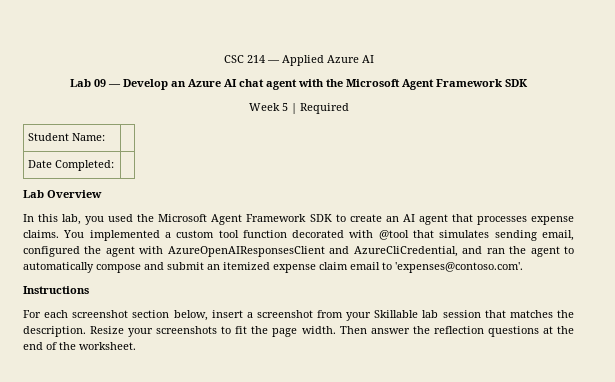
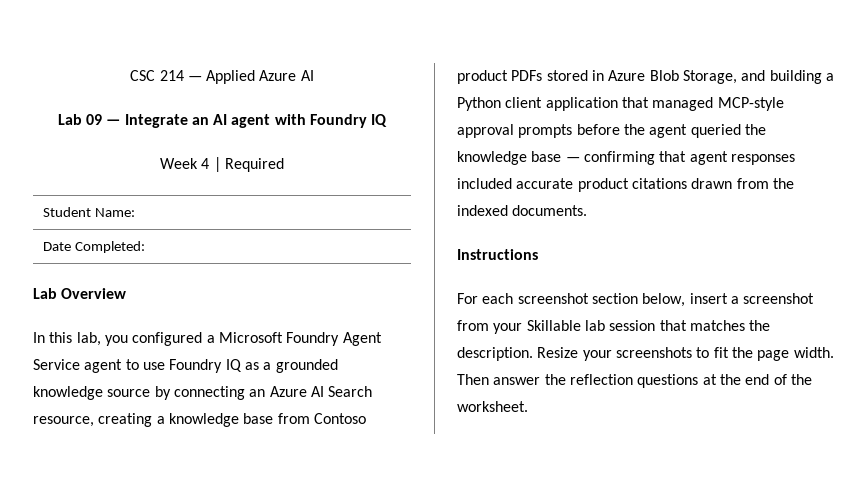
- Lab 09 — Develop an Azure AI chat agent with the Microsoft Agent Framework SDK
+ Lab 09 — Integrate an AI agent with Foundry IQ
- Week 5 | Required
+ Week 4 | Required
- In this lab, you used the Microsoft Agent Framework SDK to create an AI agent that processes expense claims. You implemented a custom tool function decorated with @tool that simulates sending email, configured the agent with AzureOpenAIResponsesClient and AzureCliCredential, and ran the agent to automatically compose and submit an itemized expense claim email to 'expenses@contoso.com'.
+ In this lab, you configured a Microsoft Foundry Agent Service agent to use Foundry IQ as a grounded knowledge source by connecting an Azure AI Search resource, creating a knowledge base from Contoso product PDFs stored in Azure Blob Storage, and building a Python client application that managed MCP-style approval prompts before the agent queried the knowledge base — confirming that agent responses included accurate product citations drawn from the indexed documents.

